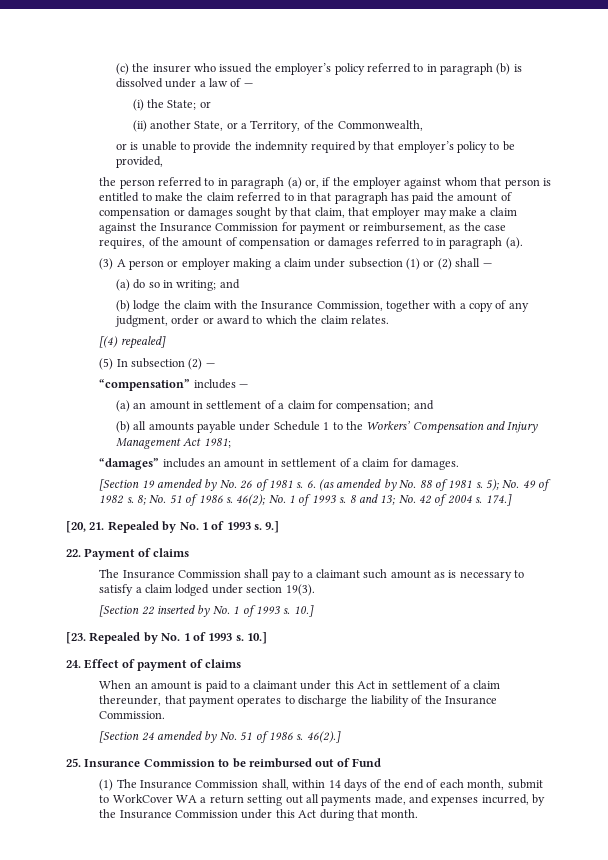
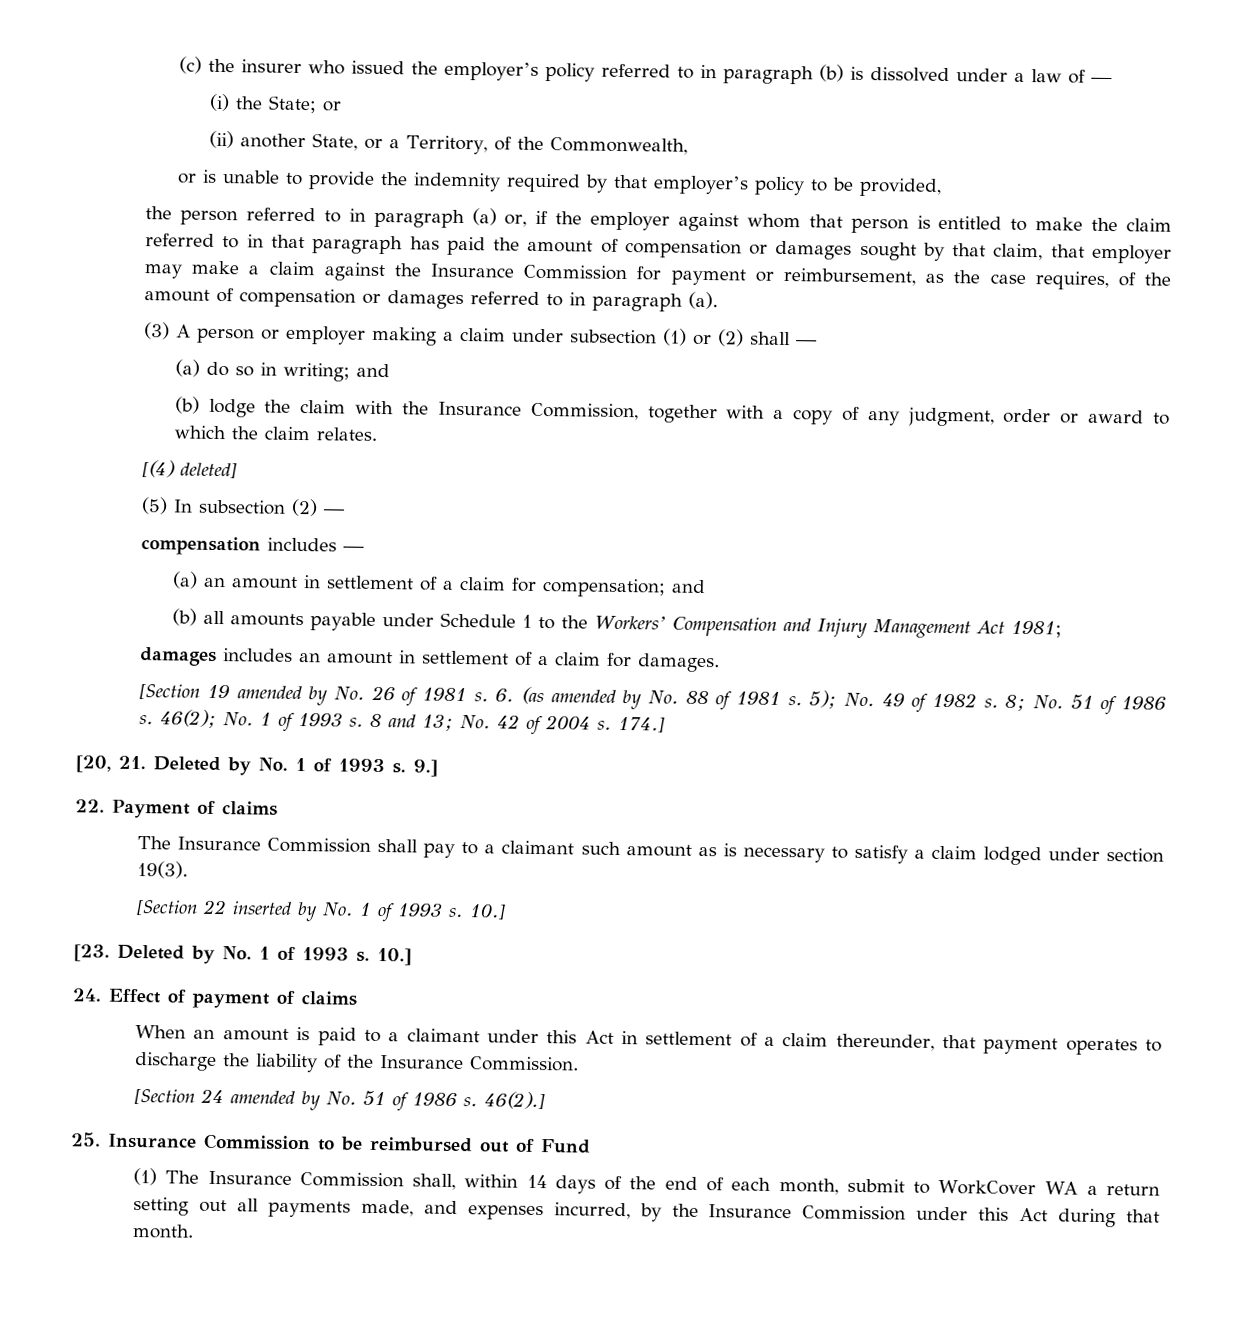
- [(4) repealed]
+ [(4) deleted]
- “compensation” includes —
+ compensation includes —
- “damages” includes an amount in settlement of a claim for damages.
+ damages includes an amount in settlement of a claim for damages.
- [20, 21. Repealed by No. 1 of 1993 s.
+ [20, 21. Deleted by No. 1 of 1993 s.
- [23. Repealed by No. 1 of 1993 s.
+ [23. Deleted by No. 1 of 1993 s.

